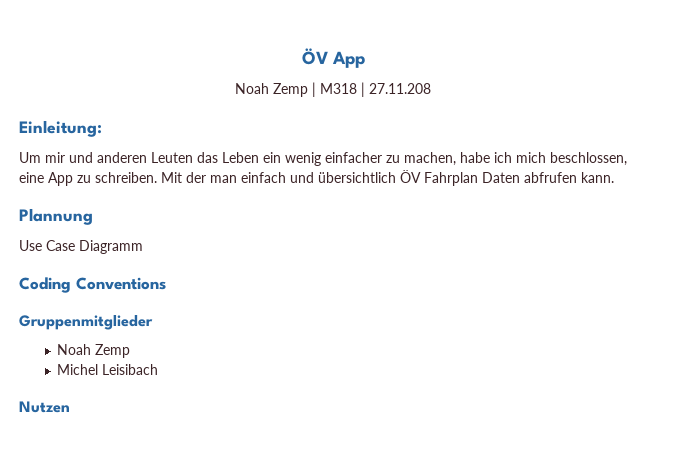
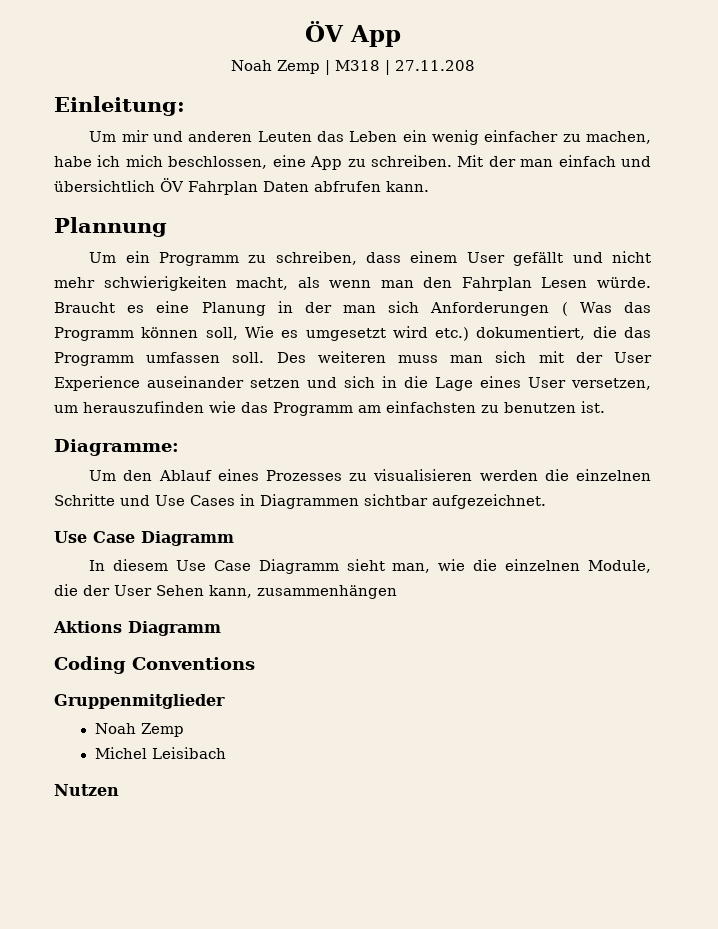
+ Um ein Programm zu schreiben, dass einem User gefällt und nicht mehr schwierigkeiten macht, als wenn man den Fahrplan Lesen würde. Braucht es eine Planung in der man sich Anforderungen ( Was das Programm können soll, Wie es umgesetzt wird etc.) dokumentiert, die das Programm umfassen soll. Des weiteren muss man sich mit der User Experience auseinander setzen und sich in die Lage eines User versetzen, um herauszufinden wie das Programm am einfachsten zu benutzen ist.
+ Diagramme:
+ Um den Ablauf eines Prozesses zu visualisieren werden die einzelnen Schritte und Use Cases in Diagrammen sichtbar aufgezeichnet.
  Use Case Diagramm
+ In diesem Use Case Diagramm sieht man, wie die einzelnen Module, die der User Sehen kann, zusammenhängen
+ Aktions Diagramm

